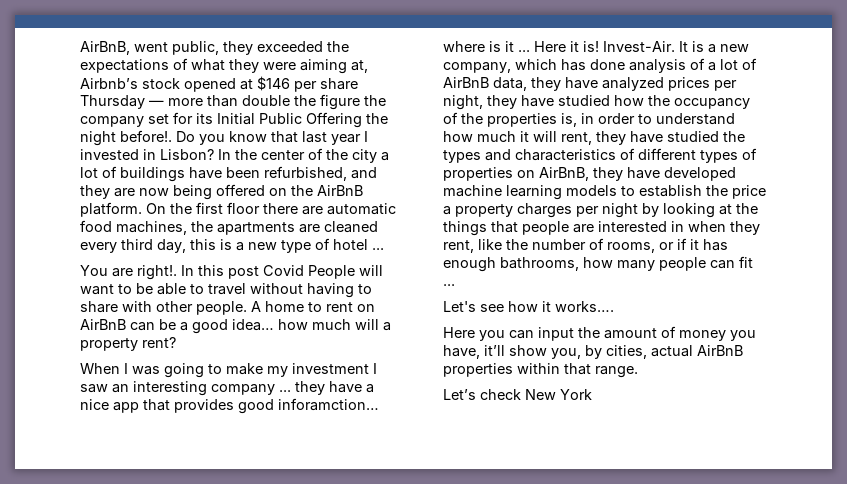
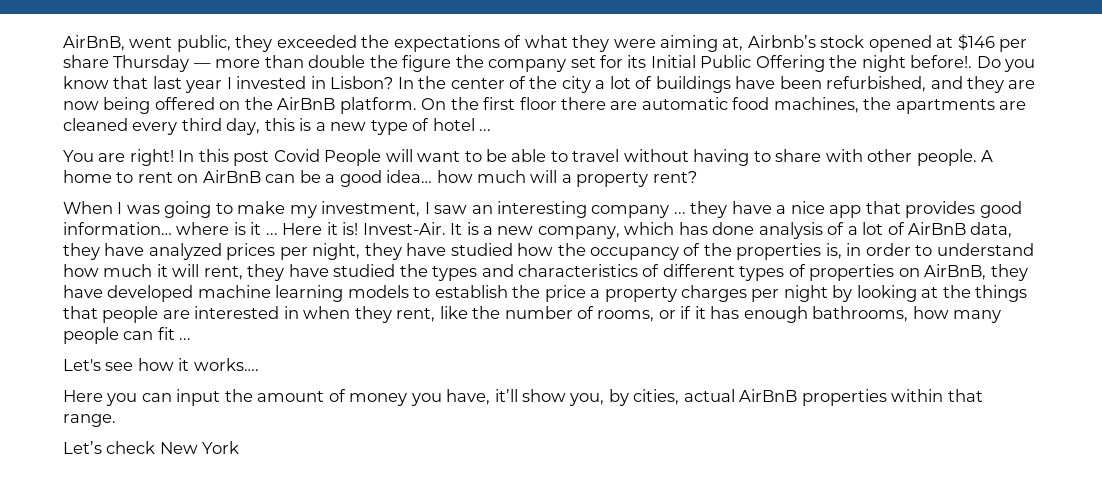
- You are right!.
+ You are right!
- When I was going to make my investment I saw an interesting company ... they have a nice app that provides good inforamction… where is it ...
+ When I was going to make my investment, I saw an interesting company ... they have a nice app that provides good information… where is it ...

